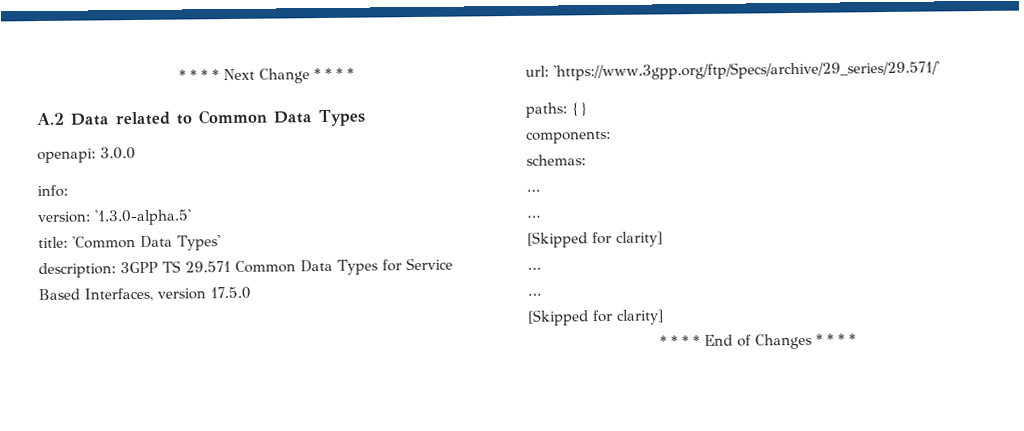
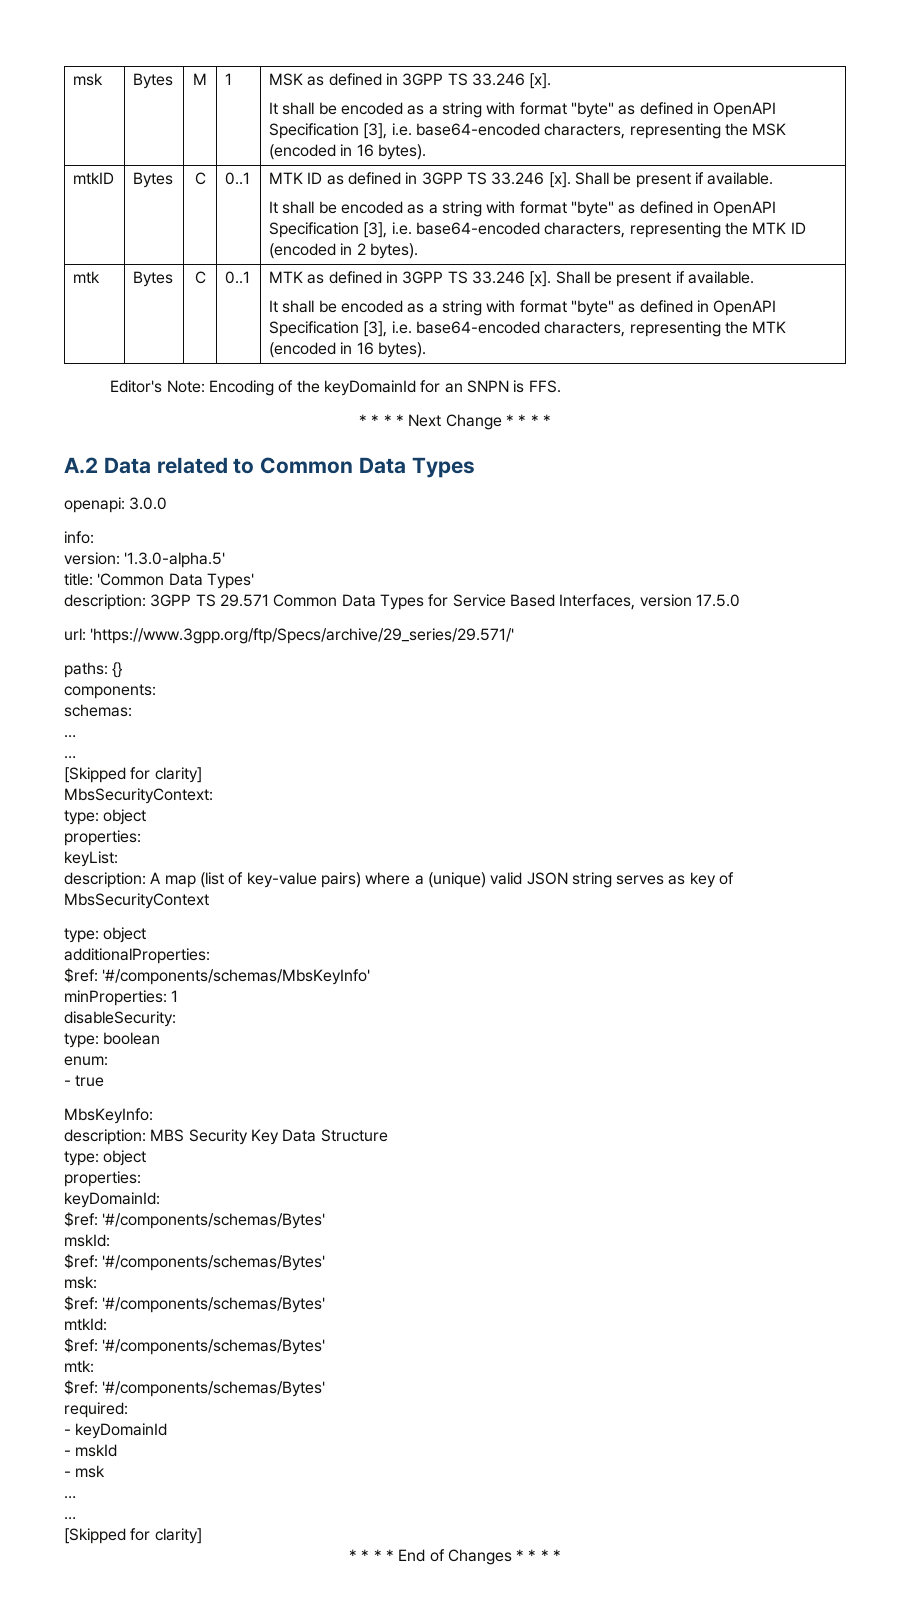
+ msk | Bytes | M | 1 | MSK as defined in 3GPP TS 33.246 [x].
+ It shall be encoded as a string with format "byte" as defined in OpenAPI Specification [3], i.e. base64-encoded characters, representing the MSK (encoded in 16 bytes).
+ mtkID | Bytes | C | 0..1 | MTK ID as defined in 3GPP TS 33.246 [x]. Shall be present if available.
+ It shall be encoded as a string with format "byte" as defined in OpenAPI Specification [3], i.e. base64-encoded characters, representing the MTK ID (encoded in 2 bytes).
+ mtk | Bytes | C | 0..1 | MTK as defined in 3GPP TS 33.246 [x]. Shall be present if available.
+ It shall be encoded as a string with format "byte" as defined in OpenAPI Specification [3], i.e. base64-encoded characters, representing the MTK (encoded in 16 bytes).
+ Editor's Note: Encoding of the keyDomainId for an SNPN is FFS.
+ MbsSecurityContext:
+ type: object
+ properties:
+ keyList:
+ description: A map (list of key-value pairs) where a (unique) valid JSON string serves as key of MbsSecurityContext
+ type: object
+ additionalProperties:
+ $ref: '#/components/schemas/MbsKeyInfo'
+ minProperties: 1
+ disableSecurity:
+ type: boolean
+ enum:
+ - true
+ MbsKeyInfo:
+ description: MBS Security Key Data Structure
+ type: object
+ properties:
+ keyDomainId:
+ $ref: '#/components/schemas/Bytes'
+ mskId:
+ $ref: '#/components/schemas/Bytes'
+ msk:
+ $ref: '#/components/schemas/Bytes'
+ mtkId:
+ $ref: '#/components/schemas/Bytes'
+ mtk:
+ $ref: '#/components/schemas/Bytes'
+ required:
+ - keyDomainId
+ - mskId
+ - msk

